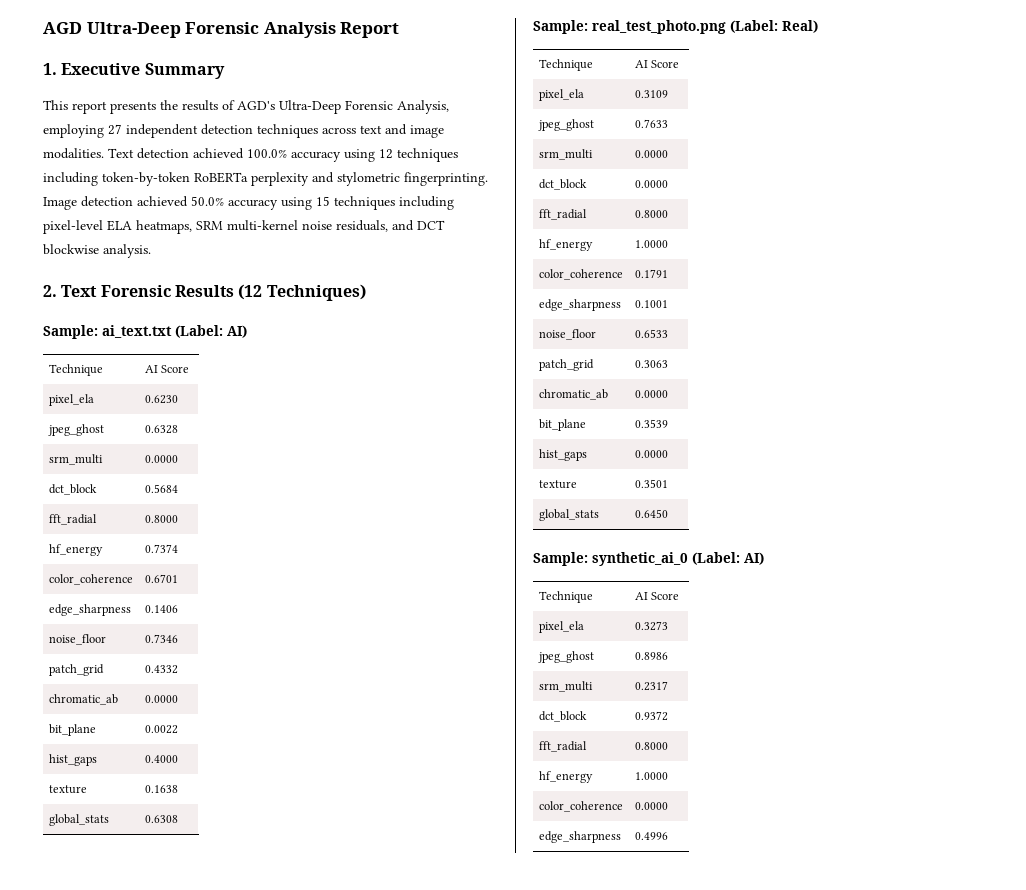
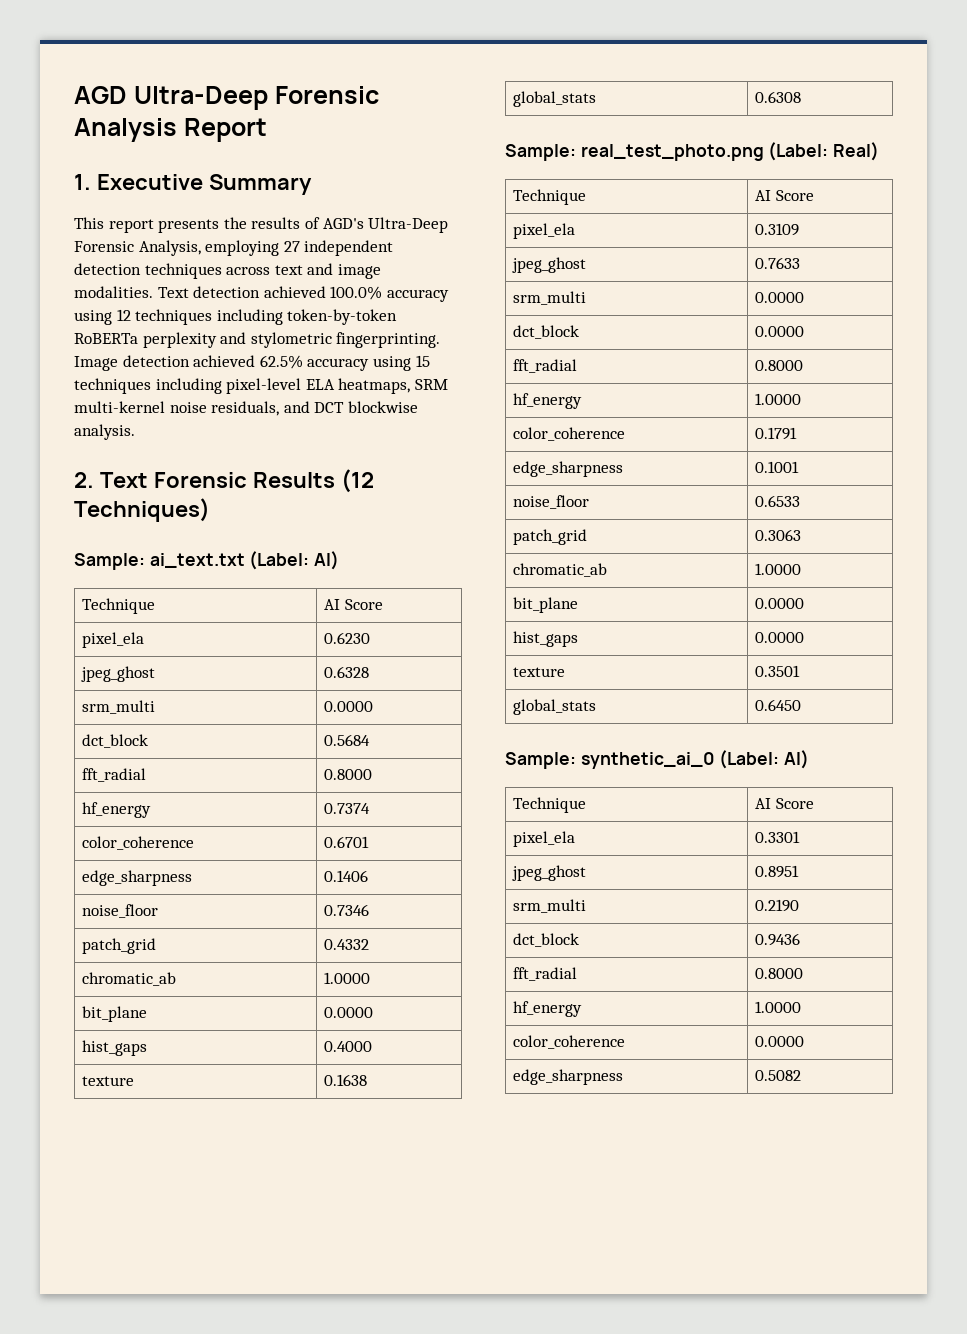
- Image detection achieved 50.0% accuracy using 15 techniques including pixel-level ELA heatmaps, SRM multi-kernel noise residuals, and DCT blockwise analysis.
+ Image detection achieved 62.5% accuracy using 15 techniques including pixel-level ELA heatmaps, SRM multi-kernel noise residuals, and DCT blockwise analysis.
  patch_grid | 0.4332
- chromatic_ab | 0.0000
- bit_plane | 0.0022
+ chromatic_ab | 1.0000
+ bit_plane | 0.0000
  patch_grid | 0.3063
- chromatic_ab | 0.0000
- bit_plane | 0.3539
+ chromatic_ab | 1.0000
+ bit_plane | 0.0000
- pixel_ela | 0.3273
- jpeg_ghost | 0.8986
- srm_multi | 0.2317
- dct_block | 0.9372
+ pixel_ela | 0.3301
+ jpeg_ghost | 0.8951
+ srm_multi | 0.2190
+ dct_block | 0.9436
- edge_sharpness | 0.4996
+ edge_sharpness | 0.5082

